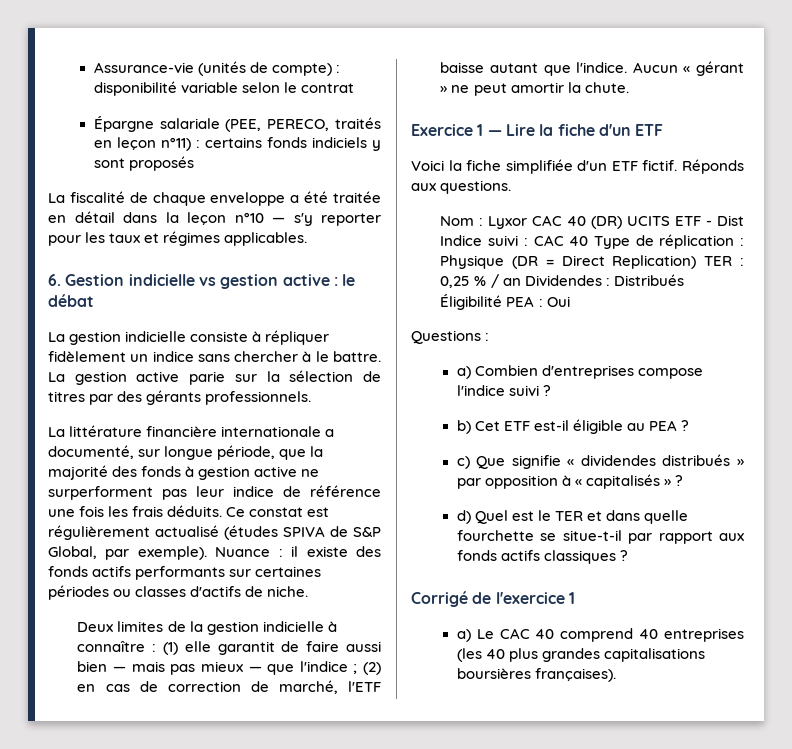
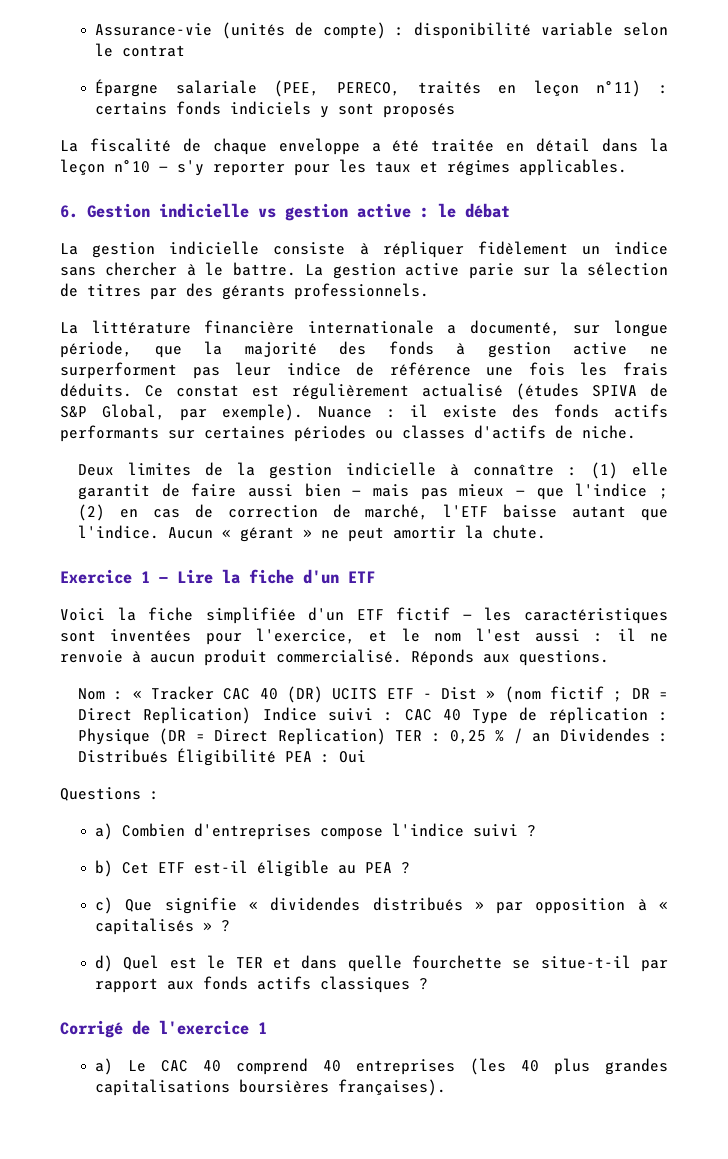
- Voici la fiche simplifiée d'un ETF fictif.
+ Voici la fiche simplifiée d'un ETF fictif — les caractéristiques sont inventées pour l'exercice, et le nom l'est aussi : il ne renvoie à aucun produit commercialisé.
- Nom : Lyxor CAC 40 (DR) UCITS ETF - Dist Indice suivi : CAC 40 Type de réplication : Physique (DR = Direct Replication) TER : 0,25 % / an Dividendes : Distribués Éligibilité PEA : Oui
+ Nom : « Tracker CAC 40 (DR) UCITS ETF - Dist » (nom fictif ; DR = Direct Replication) Indice suivi : CAC 40 Type de réplication : Physique (DR = Direct Replication) TER : 0,25 % / an Dividendes : Distribués Éligibilité PEA : Oui

